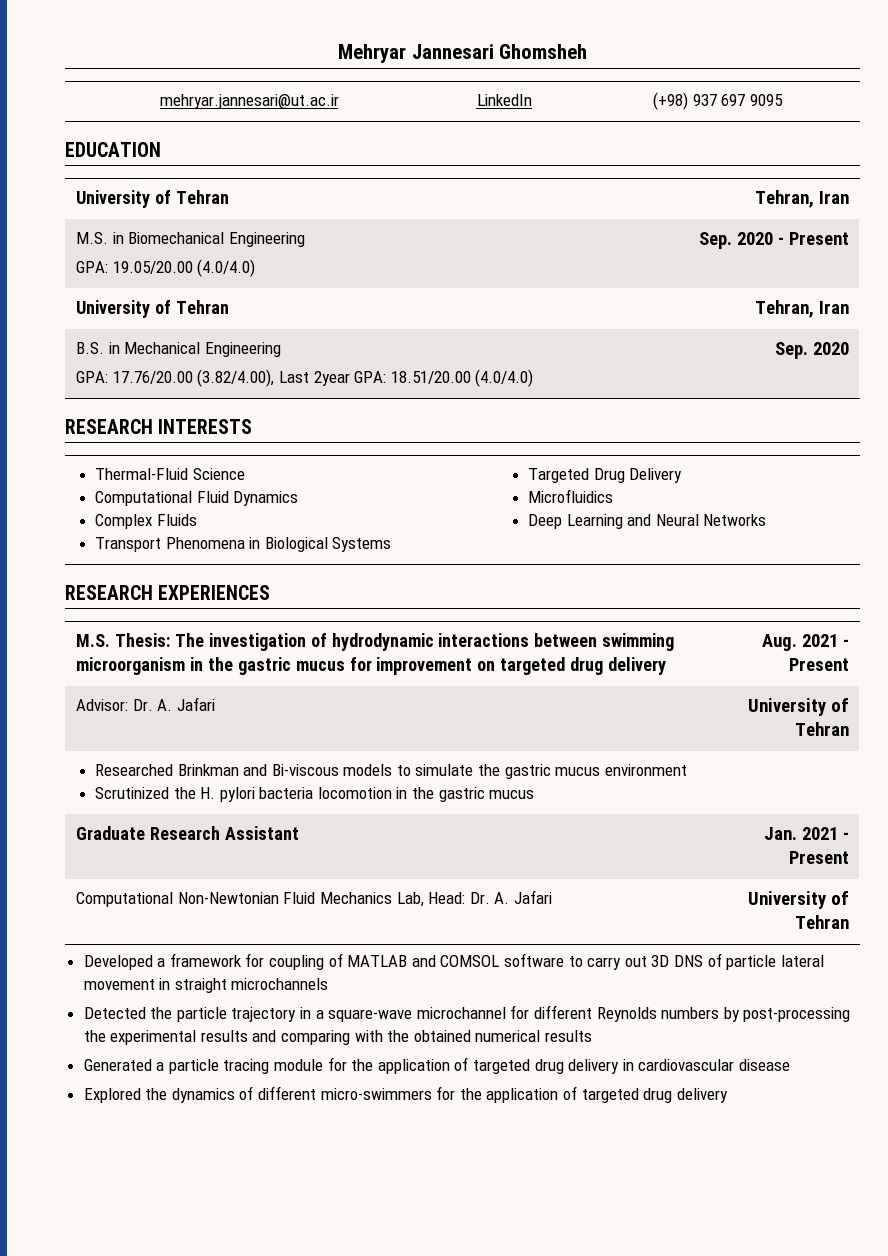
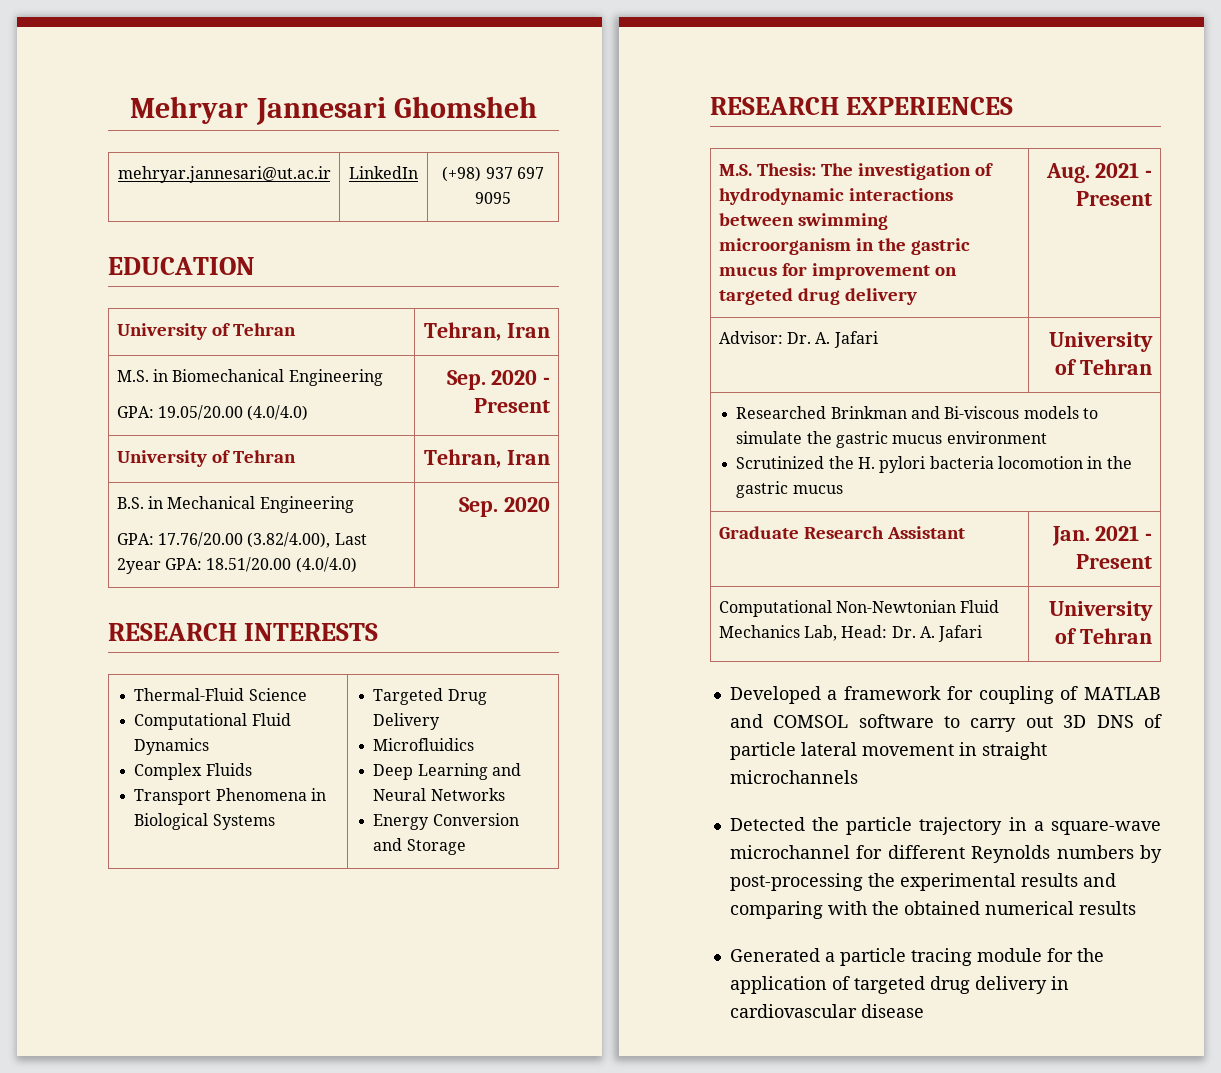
  Thermal-Fluid Science
  Computational Fluid Dynamics
  Complex Fluids
  Transport Phenomena in Biological Systems | Targeted Drug Delivery
  Microfluidics
  Deep Learning and Neural Networks
+ Energy Conversion and Storage
- Explored the dynamics of different micro-swimmers for the application of targeted drug delivery

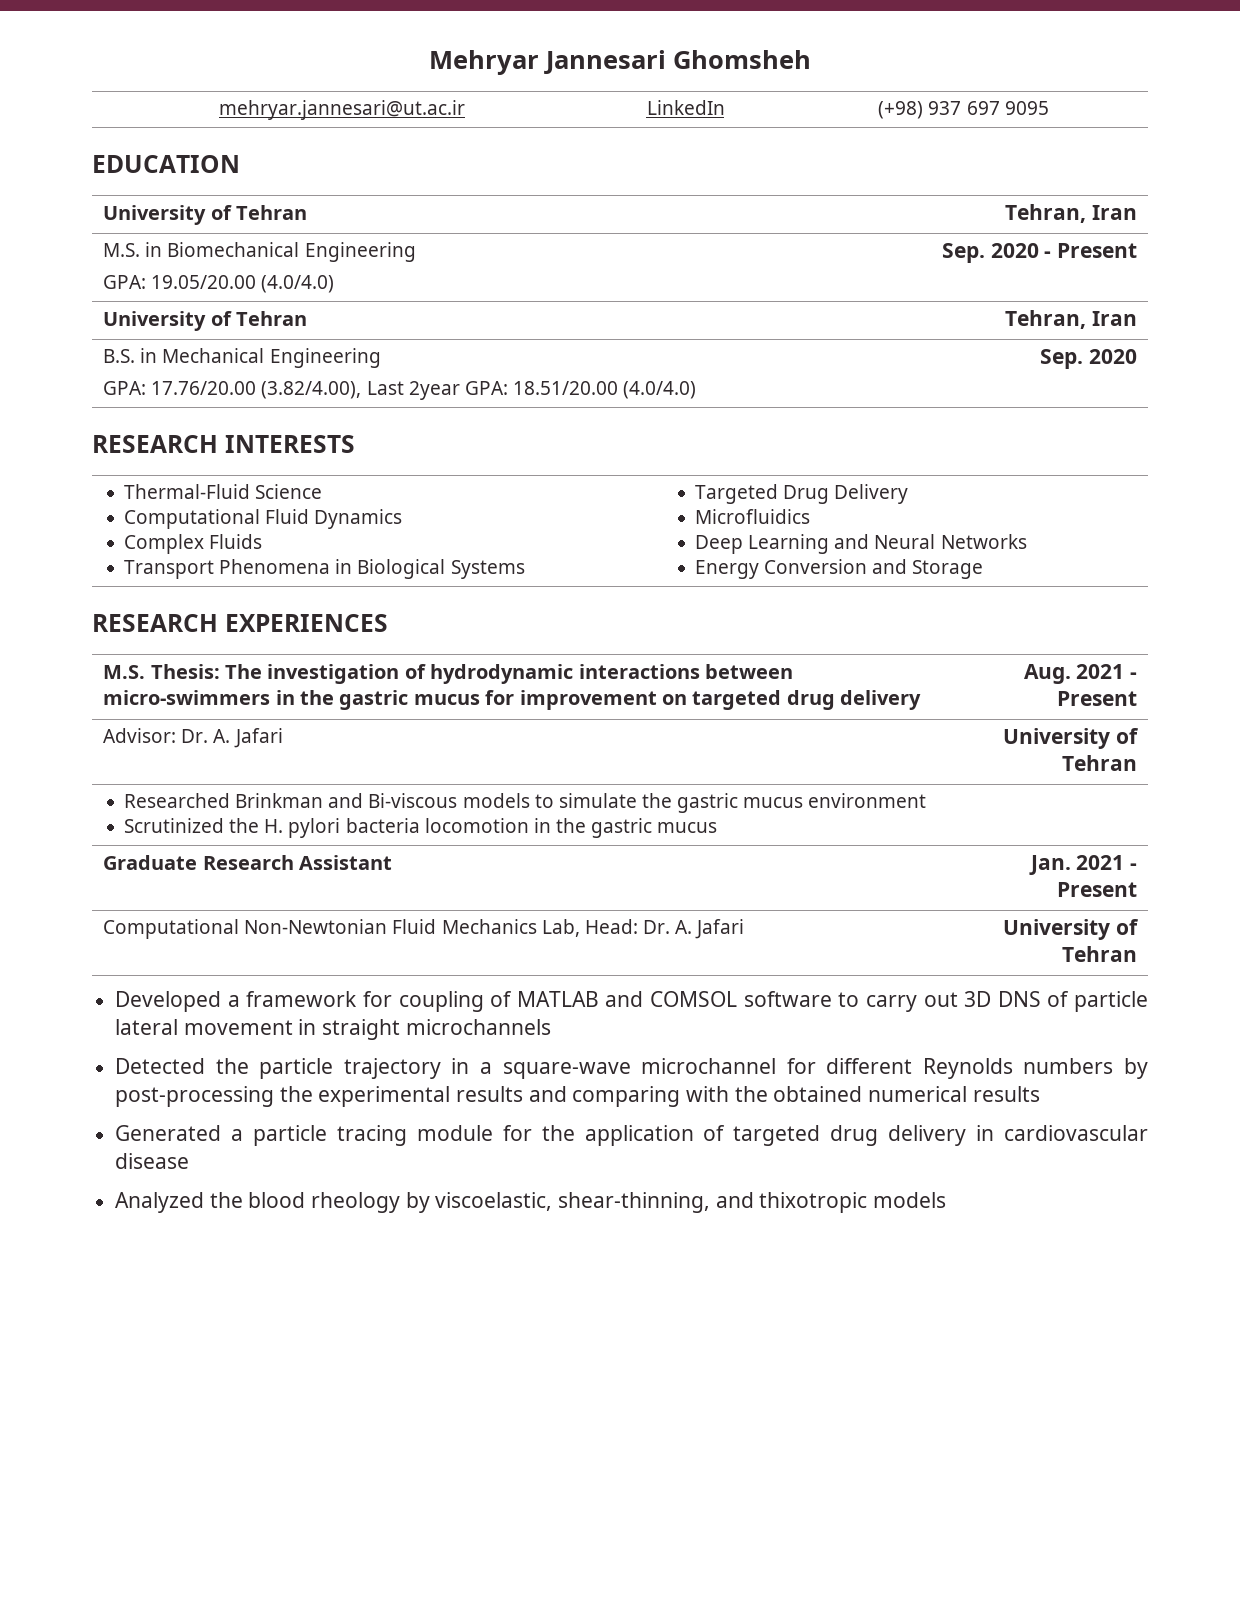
- M.S. Thesis: The investigation of hydrodynamic interactions between swimming microorganism in the gastric mucus for improvement on targeted drug delivery | Aug. 2021 - Present
+ M.S. Thesis: The investigation of hydrodynamic interactions between micro-swimmers in the gastric mucus for improvement on targeted drug delivery | Aug. 2021 - Present
+ Analyzed the blood rheology by viscoelastic, shear-thinning, and thixotropic models

